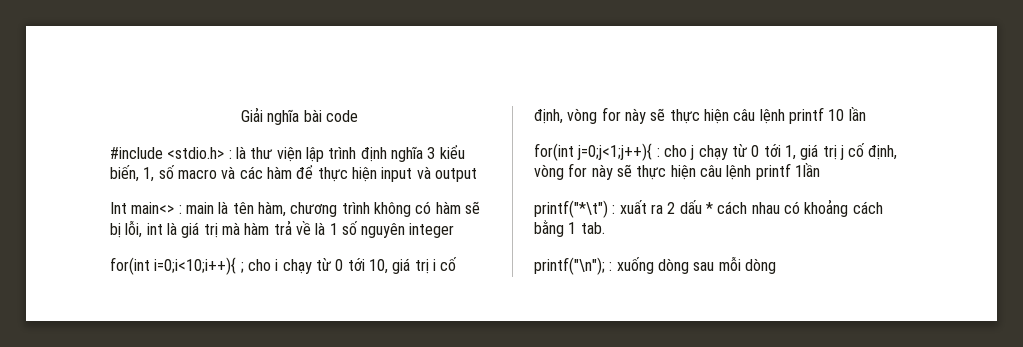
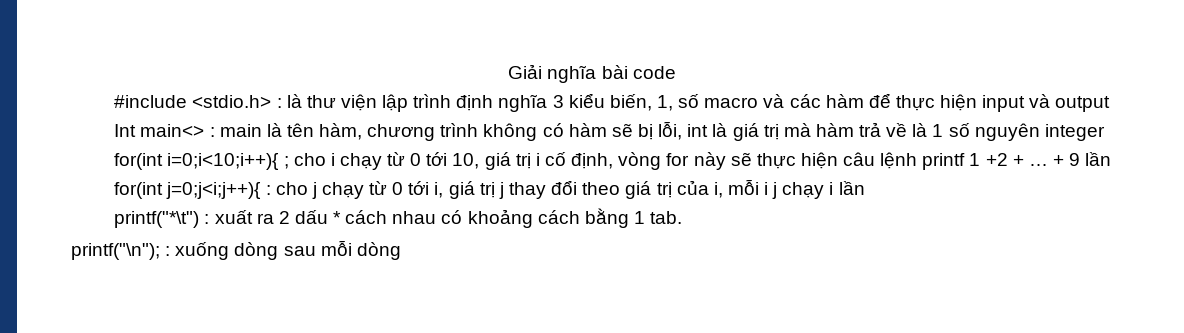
- for(int i=0;i<10;i++){ ; cho i chạy từ 0 tới 10, giá trị i cố định, vòng for này sẽ thực hiện câu lệnh printf 10 lần
+ for(int i=0;i<10;i++){ ; cho i chạy từ 0 tới 10, giá trị i cố định, vòng for này sẽ thực hiện câu lệnh printf 1 +2 + … + 9 lần
- for(int j=0;j<1;j++){ : cho j chạy từ 0 tới 1, giá trị j cố định, vòng for này sẽ thực hiện câu lệnh printf 1lần
+ for(int j=0;j<i;j++){ : cho j chạy từ 0 tới i, giá trị j thay đổi theo giá trị của i, mỗi i j chạy i lần

